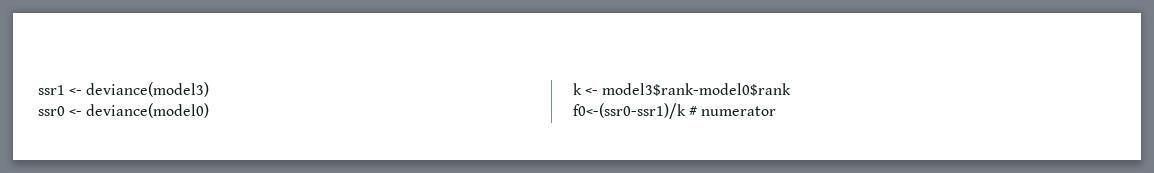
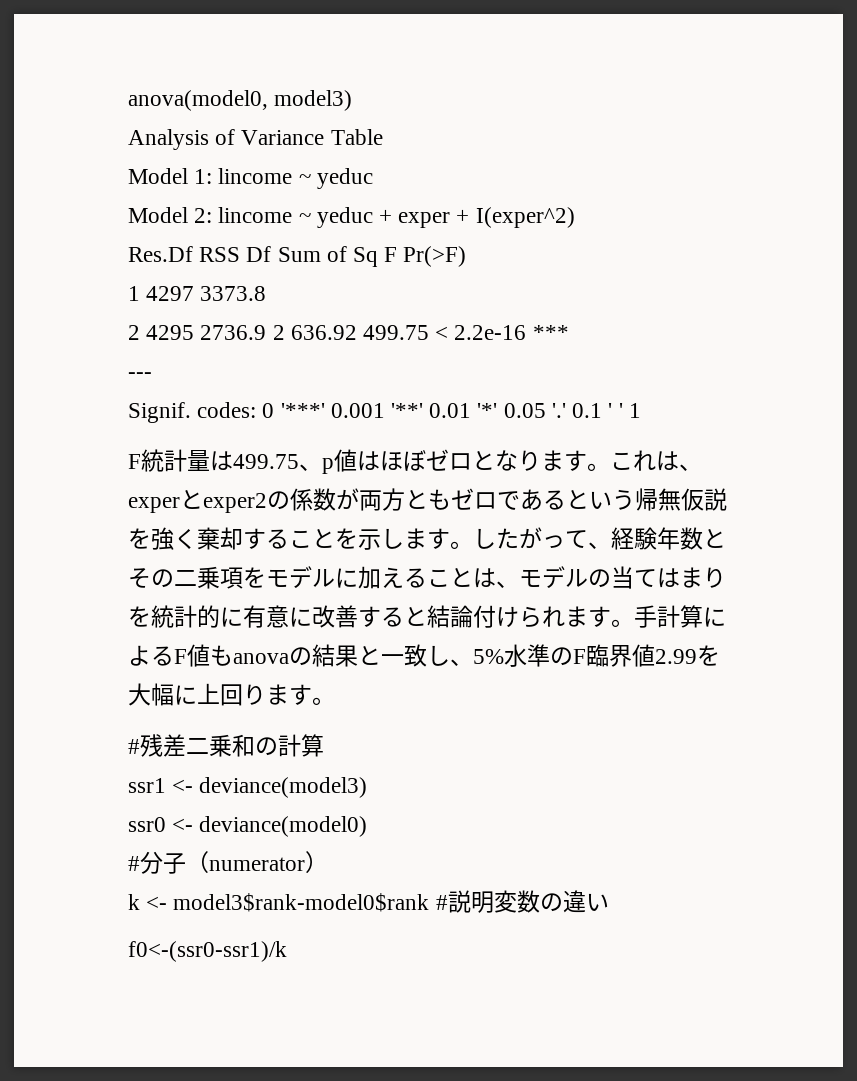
+ anova(model0, model3)
+ Analysis of Variance Table
+ Model 1: lincome ~ yeduc
+ Model 2: lincome ~ yeduc + exper + I(exper^2)
+ Res.Df RSS Df Sum of Sq F Pr(>F)
+ 1 4297 3373.8
+ 2 4295 2736.9 2 636.92 499.75 < 2.2e-16 ***
+ ---
+ Signif. codes: 0 '***' 0.001 '**' 0.01 '*' 0.05 '.' 0.1 ' ' 1
+ F統計量は499.75、p値はほぼゼロとなります。これは、experとexper2の係数が両方ともゼロであるという帰無仮説を強く棄却することを示します。したがって、経験年数とその二乗項をモデルに加えることは、モデルの当てはまりを統計的に有意に改善すると結論付けられます。手計算によるF値もanovaの結果と一致し、5%水準のF臨界値2.99を大幅に上回ります。
+ #残差二乗和の計算
+ #分子（numerator）
- k <- model3$rank-model0$rank
+ k <- model3$rank-model0$rank #説明変数の違い
- f0<-(ssr0-ssr1)/k # numerator
+ f0<-(ssr0-ssr1)/k

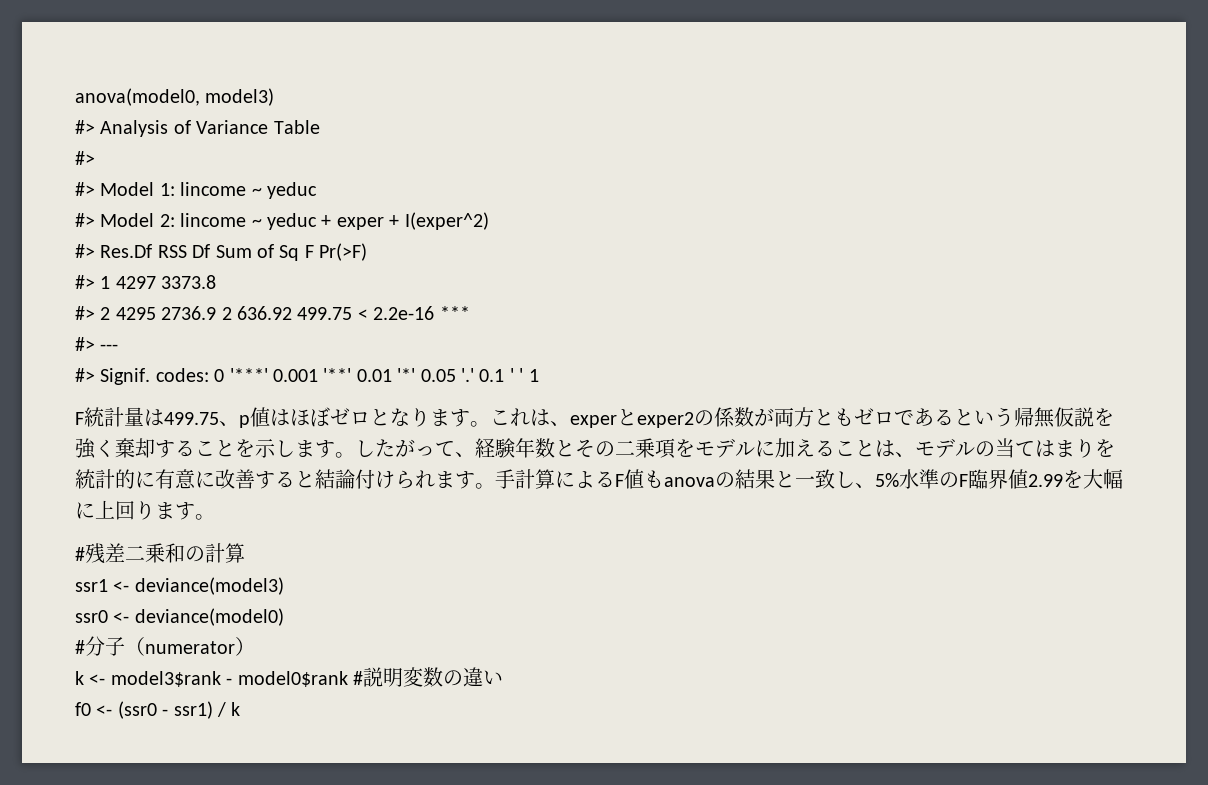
- Analysis of Variance Table
- Model 1: lincome ~ yeduc
+ #> Analysis of Variance Table
+ #>
+ #> Model 1: lincome ~ yeduc
- Model 2: lincome ~ yeduc + exper + I(exper^2)
+ #> Model 2: lincome ~ yeduc + exper + I(exper^2)
- Res.Df RSS Df Sum of Sq F Pr(>F)
+ #> Res.Df RSS Df Sum of Sq F Pr(>F)
- 1 4297 3373.8
+ #> 1 4297 3373.8
- 2 4295 2736.9 2 636.92 499.75 < 2.2e-16 ***
+ #> 2 4295 2736.9 2 636.92 499.75 < 2.2e-16 ***
- ---
+ #> ---
- Signif. codes: 0 '***' 0.001 '**' 0.01 '*' 0.05 '.'
+ #> Signif. codes: 0 '***' 0.001 '**' 0.01 '*' 0.05 '.'
- k <- model3$rank-model0$rank #説明変数の違い
+ k <- model3$rank - model0$rank #説明変数の違い
- f0<-(ssr0-ssr1)/k
+ f0 <- (ssr0 - ssr1) / k

